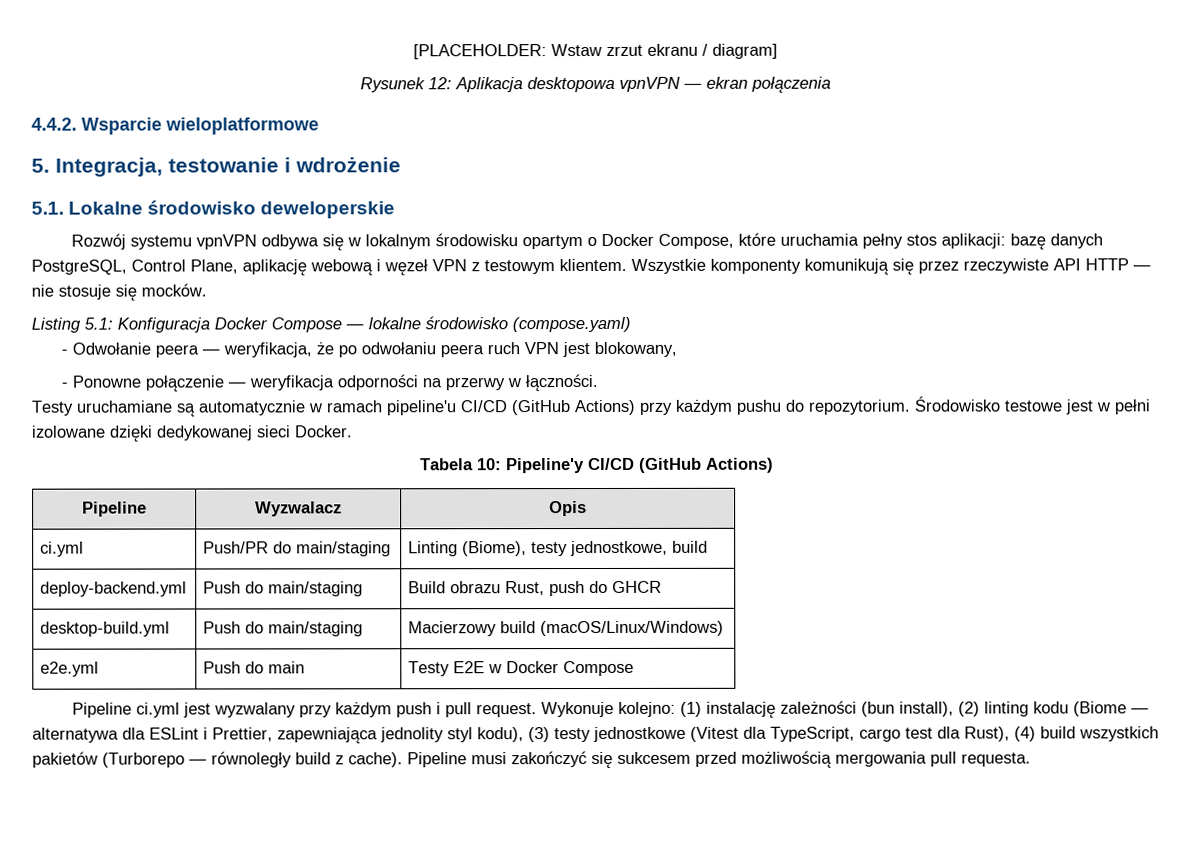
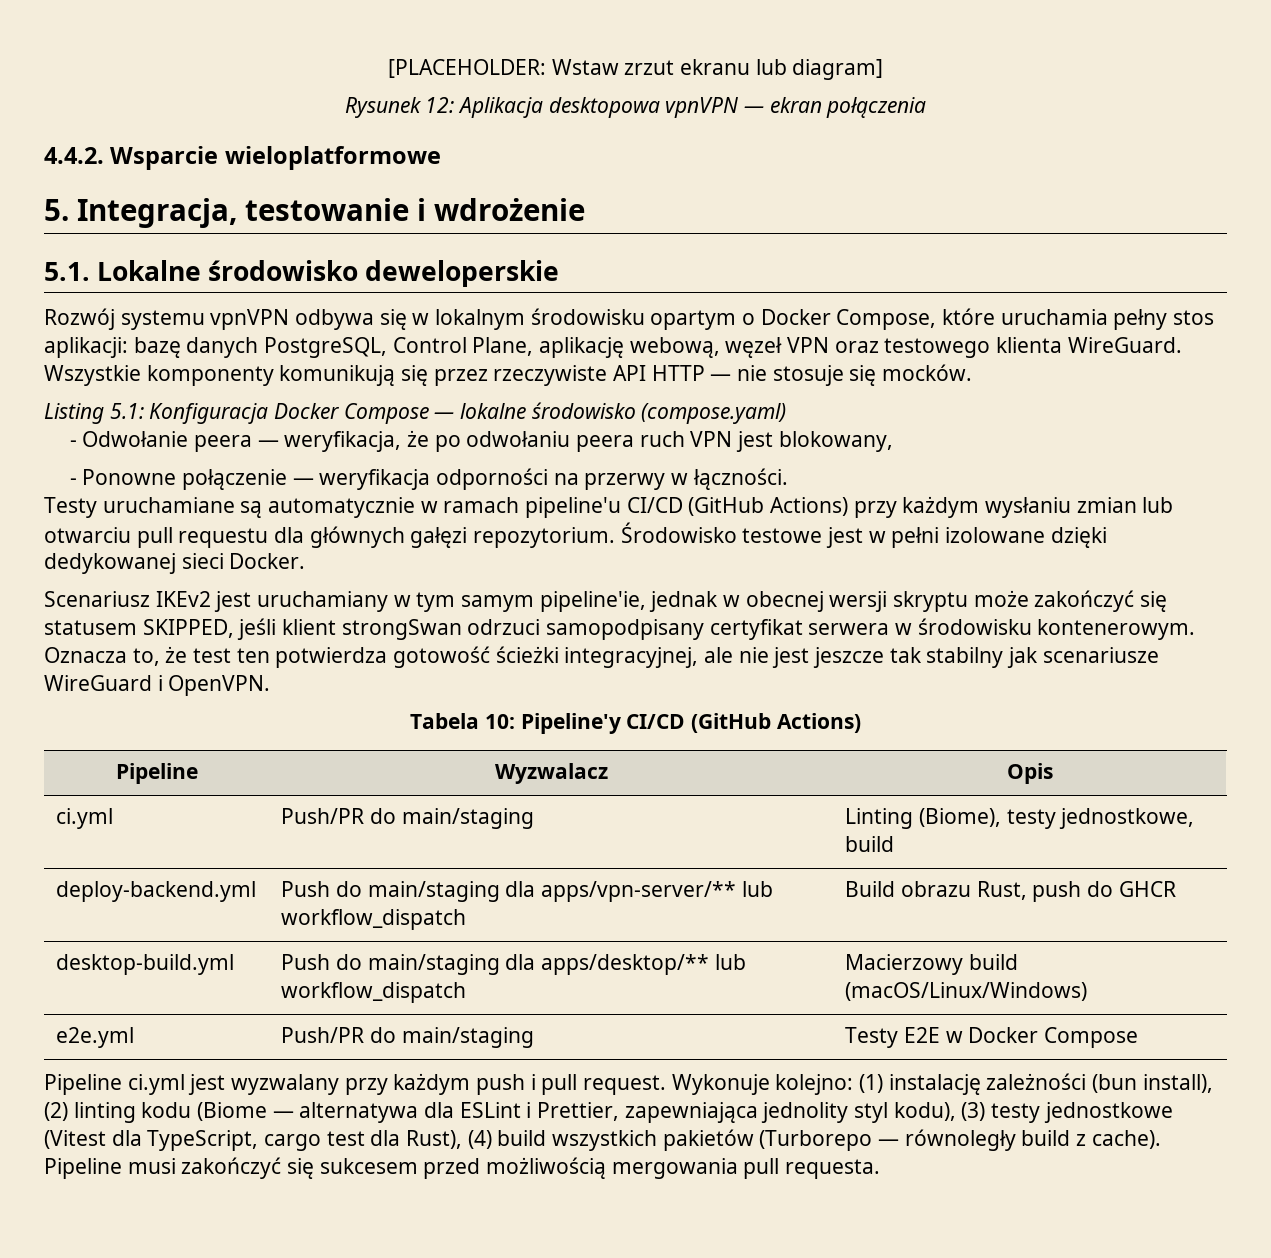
- [PLACEHOLDER: Wstaw zrzut ekranu / diagram]
+ [PLACEHOLDER: Wstaw zrzut ekranu lub diagram]
- Rozwój systemu vpnVPN odbywa się w lokalnym środowisku opartym o Docker Compose, które uruchamia pełny stos aplikacji: bazę danych PostgreSQL, Control Plane, aplikację webową i węzeł VPN z testowym klientem.
+ Rozwój systemu vpnVPN odbywa się w lokalnym środowisku opartym o Docker Compose, które uruchamia pełny stos aplikacji: bazę danych PostgreSQL, Control Plane, aplikację webową, węzeł VPN oraz testowego klienta WireGuard.
- Testy uruchamiane są automatycznie w ramach pipeline'u CI/CD (GitHub Actions) przy każdym pushu do repozytorium.
+ Testy uruchamiane są automatycznie w ramach pipeline'u CI/CD (GitHub Actions) przy każdym wysłaniu zmian lub otwarciu pull requestu dla głównych gałęzi repozytorium.
+ Scenariusz IKEv2 jest uruchamiany w tym samym pipeline'ie, jednak w obecnej wersji skryptu może zakończyć się statusem SKIPPED, jeśli klient strongSwan odrzuci samopodpisany certyfikat serwera w środowisku kontenerowym. Oznacza to, że test ten potwierdza gotowość ścieżki integracyjnej, ale nie jest jeszcze tak stabilny jak scenariusze WireGuard i OpenVPN.
- deploy-backend.yml | Push do main/staging | Build obrazu Rust, push do GHCR
+ deploy-backend.yml | Push do main/staging dla apps/vpn-server/** lub workflow_dispatch | Build obrazu Rust, push do GHCR
- desktop-build.yml | Push do main/staging | Macierzowy build (macOS/Linux/Windows)
+ desktop-build.yml | Push do main/staging dla apps/desktop/** lub workflow_dispatch | Macierzowy build (macOS/Linux/Windows)
- e2e.yml | Push do main | Testy E2E w Docker Compose
+ e2e.yml | Push/PR do main/staging | Testy E2E w Docker Compose

